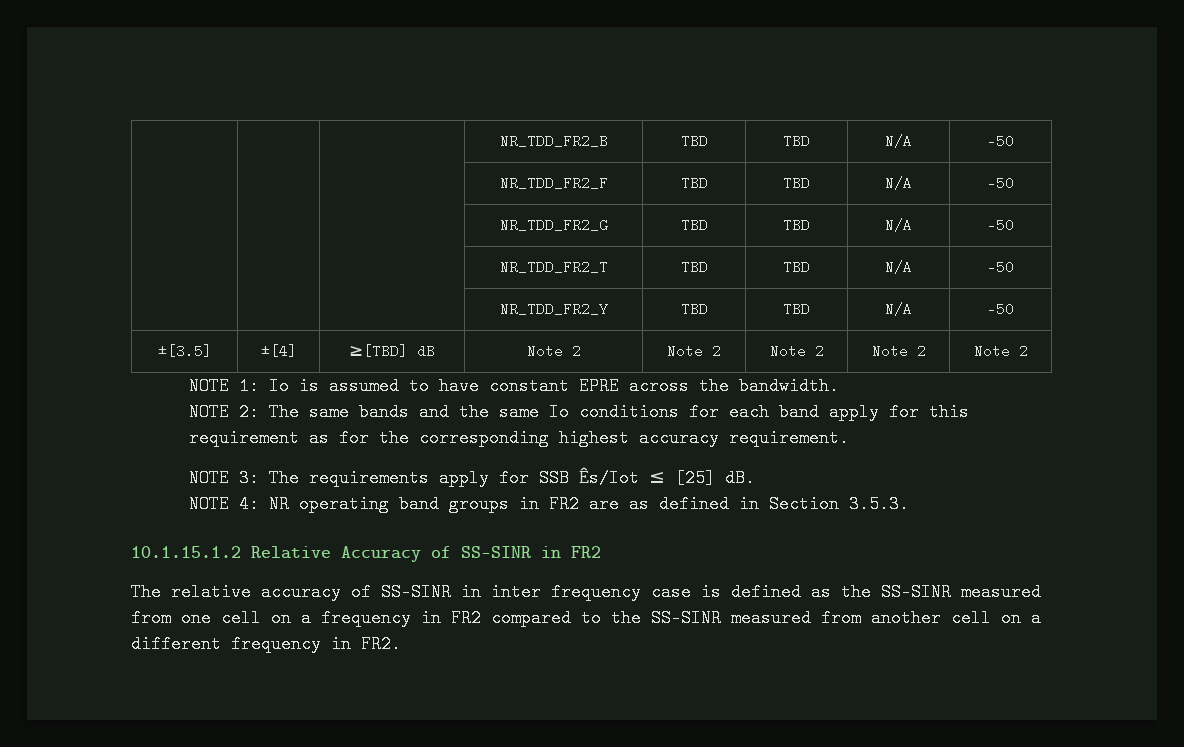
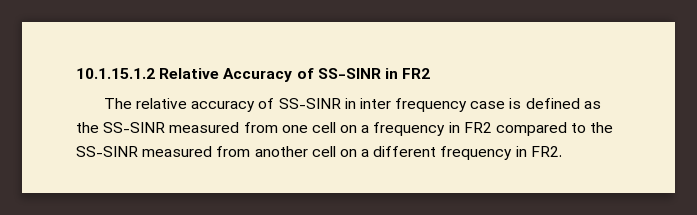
- | | | NR_TDD_FR2_B | TBD | TBD | N/A | -50
- | | | NR_TDD_FR2_F | TBD | TBD | N/A | -50
- | | | NR_TDD_FR2_G | TBD | TBD | N/A | -50
- | | | NR_TDD_FR2_T | TBD | TBD | N/A | -50
- | | | NR_TDD_FR2_Y | TBD | TBD | N/A | -50
- ±[3.5] | ±[4] | ≥[TBD] dB | Note 2 | Note 2 | Note 2 | Note 2 | Note 2
- NOTE 1: Io is assumed to have constant EPRE across the bandwidth.
- NOTE 2: The same bands and the same Io conditions for each band apply for this requirement as for the corresponding highest accuracy requirement.
- NOTE 3: The requirements apply for SSB Ês/Iot ≤ [25] dB.
- NOTE 4: NR operating band groups in FR2 are as defined in Section 3.5.3.

